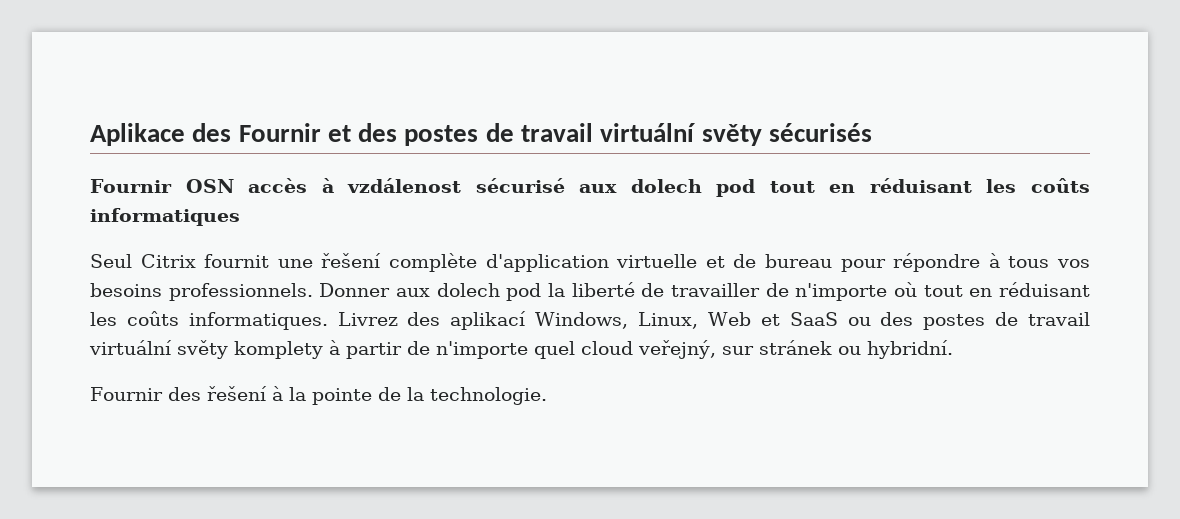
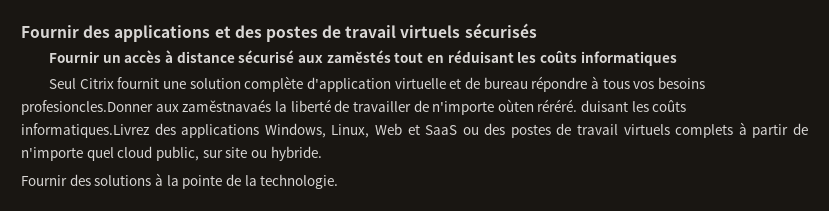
- Aplikace des Fournir et des postes de travail virtuální světy sécurisés
+ Fournir des applications et des postes de travail virtuels sécurisés
- Fournir OSN accès à vzdálenost sécurisé aux dolech pod tout en réduisant les coûts informatiques
+ Fournir un accès à distance sécurisé aux zaměstés tout en réduisant les coûts informatiques
- Seul Citrix fournit une řešení complète d'application virtuelle et de bureau pour répondre à tous vos besoins professionnels. Donner aux dolech pod la liberté de travailler de n'importe où tout en réduisant les coûts informatiques. Livrez des aplikací Windows, Linux, Web et SaaS ou des postes de travail virtuální světy komplety à partir de n'importe quel cloud veřejný, sur stránek ou hybridní.
- Fournir des řešení à la pointe de la technologie.
+ Seul Citrix fournit une solution complète d'application virtuelle et de bureau répondre à tous vos besoins profesioncles.Donner aux zaměstnavaés la liberté de travailler de n'importe oùten réréré. duisant les coûts informatiques.Livrez des applications Windows, Linux, Web et SaaS ou des postes de travail virtuels complets à partir de n'importe quel cloud public, sur site ou hybride.
+ Fournir des solutions à la pointe de la technologie.

